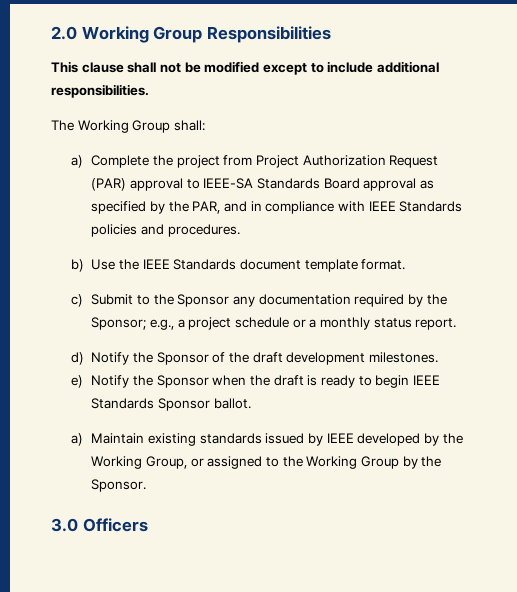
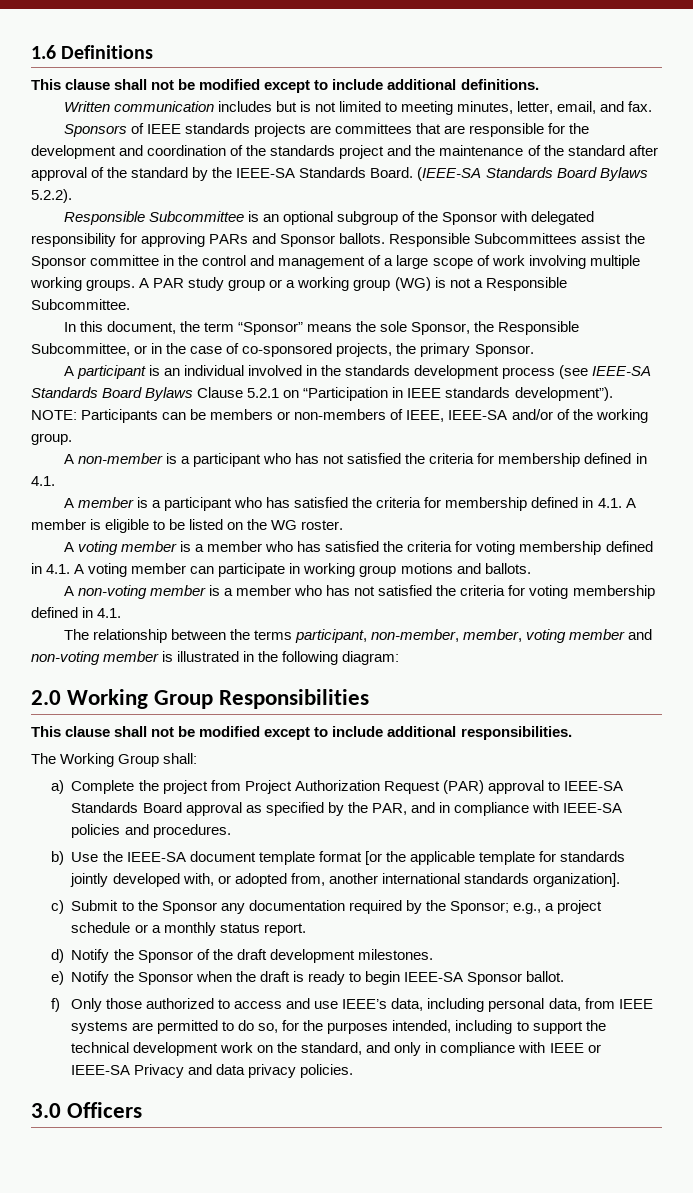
+ 1.6 Definitions
+ This clause shall not be modified except to include additional definitions.
+ Written communication includes but is not limited to meeting minutes, letter, email, and fax.
+ Sponsors of IEEE standards projects are committees that are responsible for the development and coordination of the standards project and the maintenance of the standard after approval of the standard by the IEEE-SA Standards Board. (IEEE-SA Standards Board Bylaws 5.2.2).
+ Responsible Subcommittee is an optional subgroup of the Sponsor with delegated responsibility for approving PARs and Sponsor ballots. Responsible Subcommittees assist the Sponsor committee in the control and management of a large scope of work involving multiple working groups. A PAR study group or a working group (WG) is not a Responsible Subcommittee.
+ In this document, the term “Sponsor” means the sole Sponsor, the Responsible Subcommittee, or in the case of co-sponsored projects, the primary Sponsor.
+ A participant is an individual involved in the standards development process (see IEEE-SA Standards Board Bylaws Clause 5.2.1 on “Participation in IEEE standards development”). NOTE: Participants can be members or non-members of IEEE, IEEE-SA and/or of the working group.
+ A non-member is a participant who has not satisfied the criteria for membership defined in 4.1.
+ A member is a participant who has satisfied the criteria for membership defined in 4.1. A member is eligible to be listed on the WG roster.
+ A voting member is a member who has satisfied the criteria for voting membership defined in 4.1. A voting member can participate in working group motions and ballots.
+ A non-voting member is a member who has not satisfied the criteria for voting membership defined in 4.1.
+ The relationship between the terms participant, non-member, member, voting member and non-voting member is illustrated in the following diagram:
- a) Complete the project from Project Authorization Request (PAR) approval to IEEE-SA Standards Board approval as specified by the PAR, and in compliance with IEEE Standards policies and procedures.
+ a) Complete the project from Project Authorization Request (PAR) approval to IEEE-SA Standards Board approval as specified by the PAR, and in compliance with IEEE-SA policies and procedures.
- b) Use the IEEE Standards document template format.
+ b) Use the IEEE-SA document template format [or the applicable template for standards jointly developed with, or adopted from, another international standards organization].
- e) Notify the Sponsor when the draft is ready to begin IEEE Standards Sponsor ballot.
+ e) Notify the Sponsor when the draft is ready to begin IEEE-SA Sponsor ballot.
- a) Maintain existing standards issued by IEEE developed by the Working Group, or assigned to the Working Group by the Sponsor.
+ f) Only those authorized to access and use IEEE’s data, including personal data, from IEEE systems are permitted to do so, for the purposes intended, including to support the technical development work on the standard, and only in compliance with IEEE or IEEE-SA Privacy and data privacy policies.

